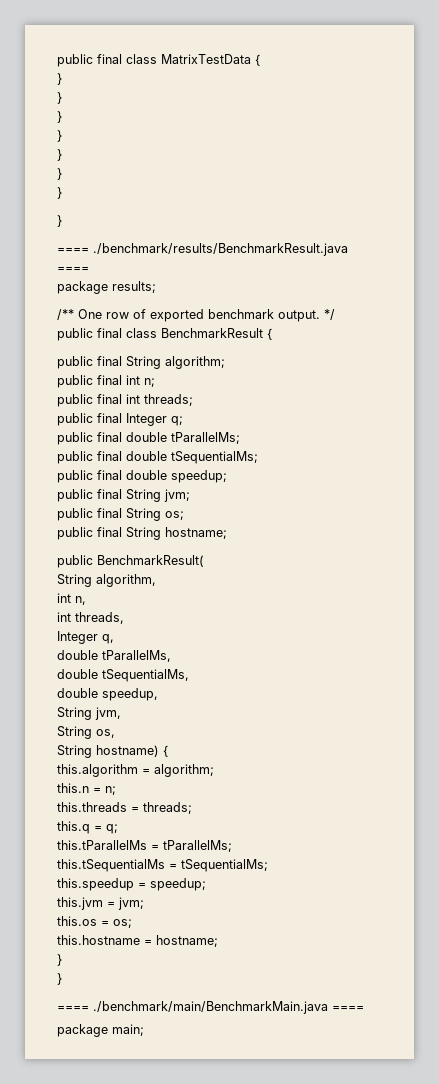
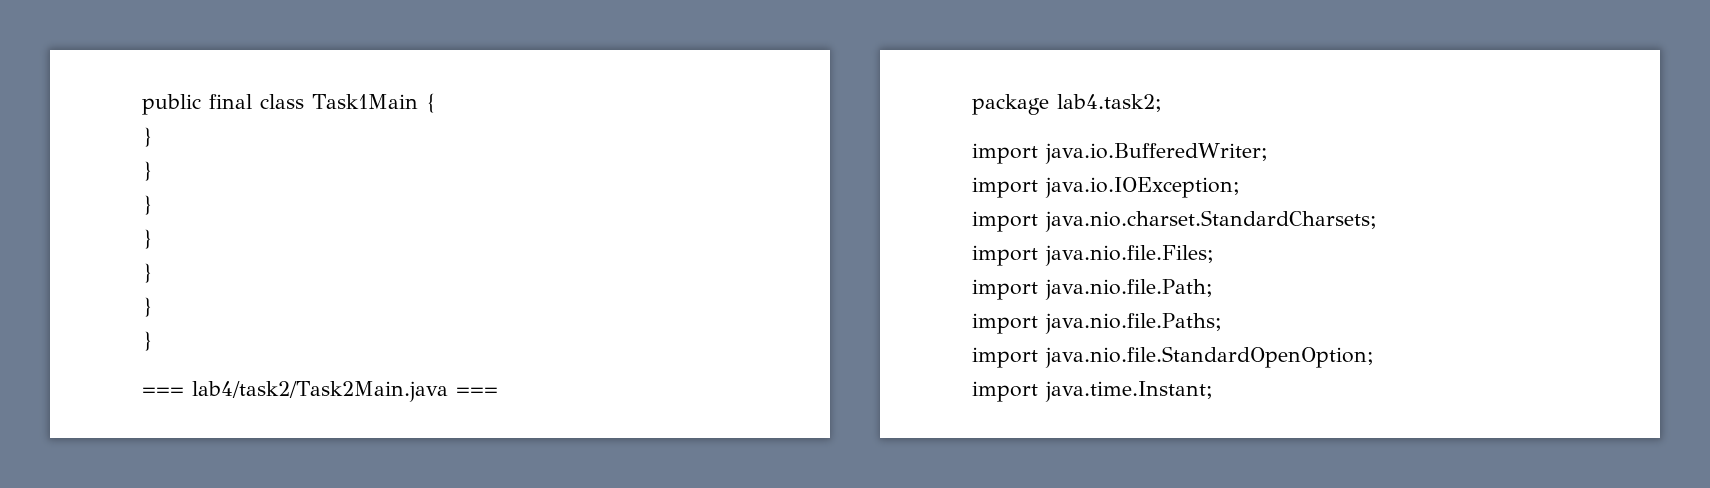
- public final class MatrixTestData {
+ public final class Task1Main {
  }
  }
- }
- ==== ./benchmark/results/BenchmarkResult.java ====
- package results;
- /** One row of exported benchmark output. */
- public final class BenchmarkResult {
- public final String algorithm;
- public final int n;
- public final int threads;
- public final Integer q;
- public final double tParallelMs;
- public final double tSequentialMs;
- public final double speedup;
- public final String jvm;
- public final String os;
- public final String hostname;
- public BenchmarkResult(
- String algorithm,
- int n,
- int threads,
- Integer q,
- double tParallelMs,
- double tSequentialMs,
- double speedup,
- String jvm,
- String os,
- String hostname) {
- this.algorithm = algorithm;
- this.n = n;
- this.threads = threads;
- this.q = q;
- this.tParallelMs = tParallelMs;
- this.tSequentialMs = tSequentialMs;
- this.speedup = speedup;
- this.jvm = jvm;
- this.os = os;
- this.hostname = hostname;
- }
- }
- ==== ./benchmark/main/BenchmarkMain.java ====
- package main;
+ === lab4/task2/Task2Main.java ===
+ package lab4.task2;
+ import java.io.BufferedWriter;
+ import java.io.IOException;
+ import java.nio.charset.StandardCharsets;
+ import java.nio.file.Files;
+ import java.nio.file.Path;
+ import java.nio.file.Paths;
+ import java.nio.file.StandardOpenOption;
+ import java.time.Instant;

